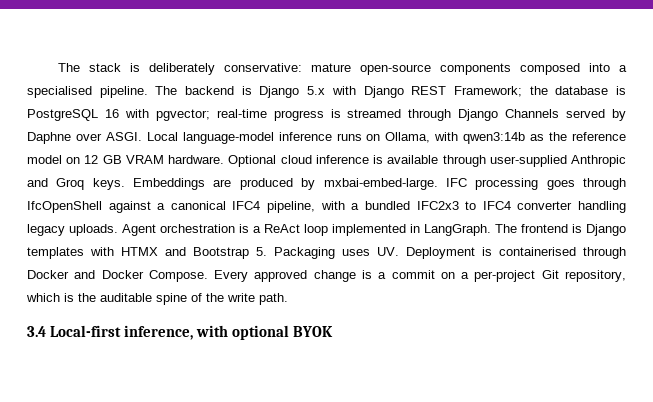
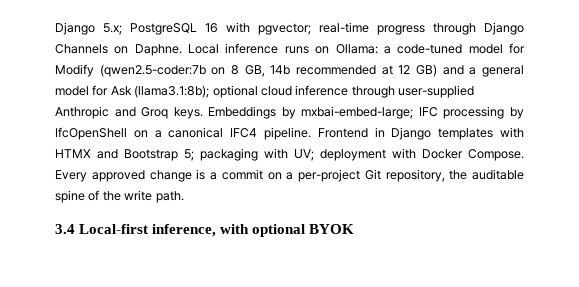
- The stack is deliberately conservative: mature open-source components composed into a specialised pipeline. The backend is Django 5.x with Django REST Framework; the database is PostgreSQL 16 with pgvector; real-time progress is streamed through Django Channels served by Daphne over ASGI. Local language-model inference runs on Ollama, with qwen3:14b as the reference model on 12 GB VRAM hardware. Optional cloud inference is available through user-supplied Anthropic and Groq keys.
+ Django 5.x; PostgreSQL 16 with pgvector; real-time progress through Django Channels on Daphne. Local inference runs on Ollama: a code-tuned model for Modify (qwen2.5-coder:7b on 8 GB, 14b recommended at 12 GB) and a general model for Ask (llama3.1:8b); optional cloud inference through user-supplied Anthropic and Groq keys.
- Embeddings are produced by mxbai-embed-large. IFC processing goes through IfcOpenShell against a canonical IFC4 pipeline, with a bundled IFC2x3 to IFC4 converter handling legacy uploads. Agent orchestration is a ReAct loop implemented in LangGraph. The frontend is Django templates with HTMX and Bootstrap 5. Packaging uses UV. Deployment is containerised through Docker and Docker Compose.
+ Embeddings by mxbai-embed-large; IFC processing by IfcOpenShell on a canonical IFC4 pipeline. Frontend in Django templates with HTMX and Bootstrap 5; packaging with UV; deployment with Docker Compose.
- Every approved change is a commit on a per-project Git repository, which is the auditable spine of the write path.
+ Every approved change is a commit on a per-project Git repository, the auditable spine of the write path.

